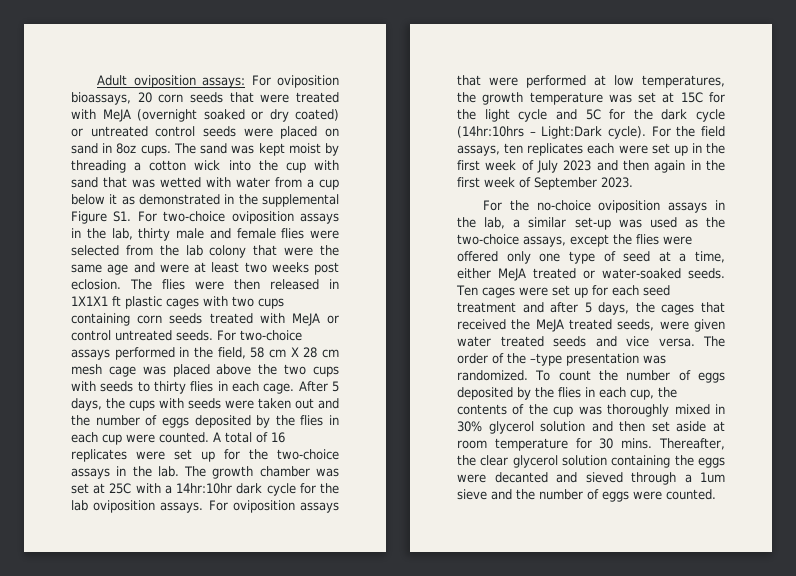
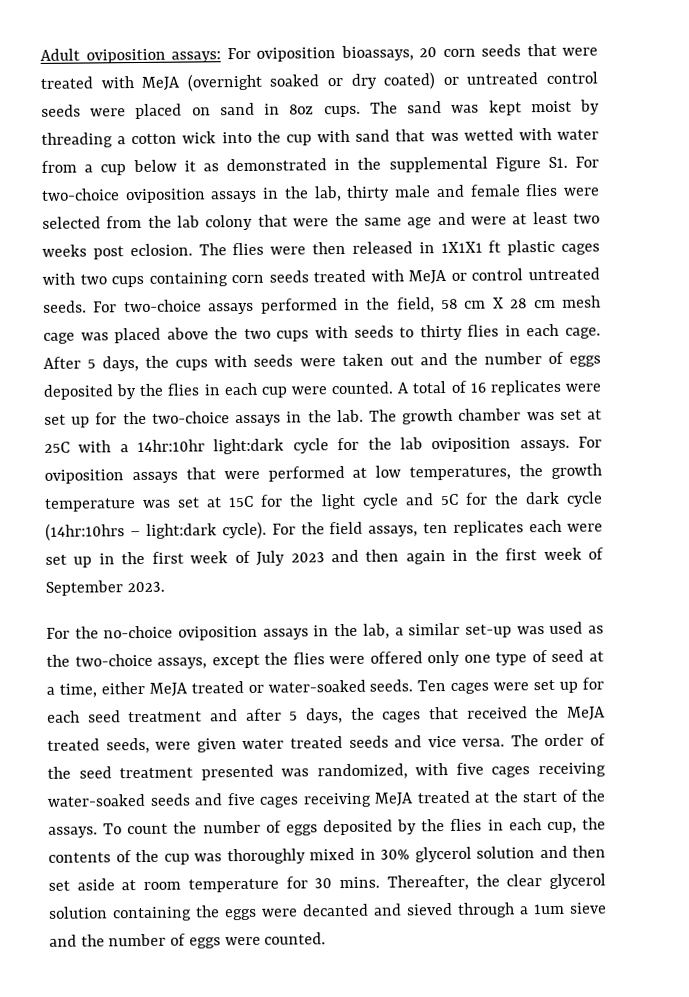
- The growth chamber was set at 25C with a 14hr:10hr dark cycle for the lab oviposition assays.
+ The growth chamber was set at 25C with a 14hr:10hr light:dark cycle for the lab oviposition assays.
- For oviposition assays that were performed at low temperatures, the growth temperature was set at 15C for the light cycle and 5C for the dark cycle (14hr:10hrs – Light:Dark cycle).
+ For oviposition assays that were performed at low temperatures, the growth temperature was set at 15C for the light cycle and 5C for the dark cycle (14hr:10hrs – light:dark cycle).
- The order of the –type presentation was randomized.
+ The order of the seed treatment presented was randomized, with five cages receiving water-soaked seeds and five cages receiving MeJA treated at the start of the assays.

